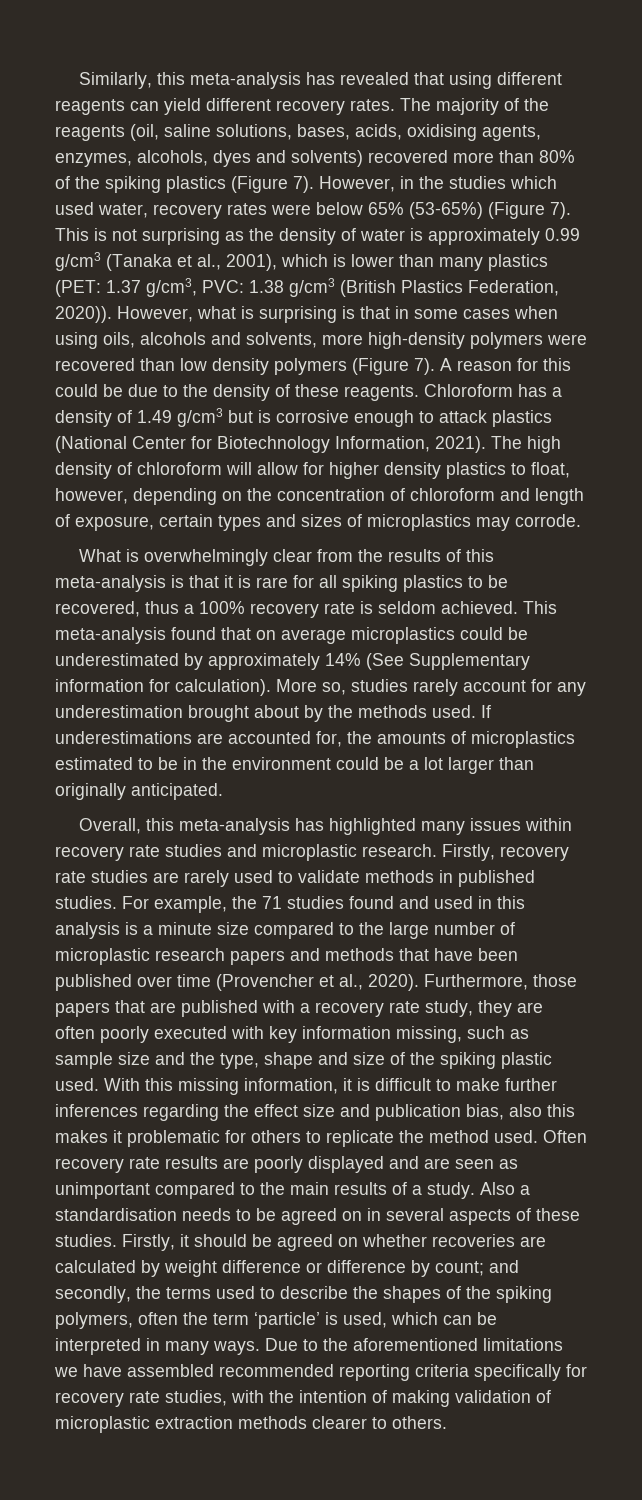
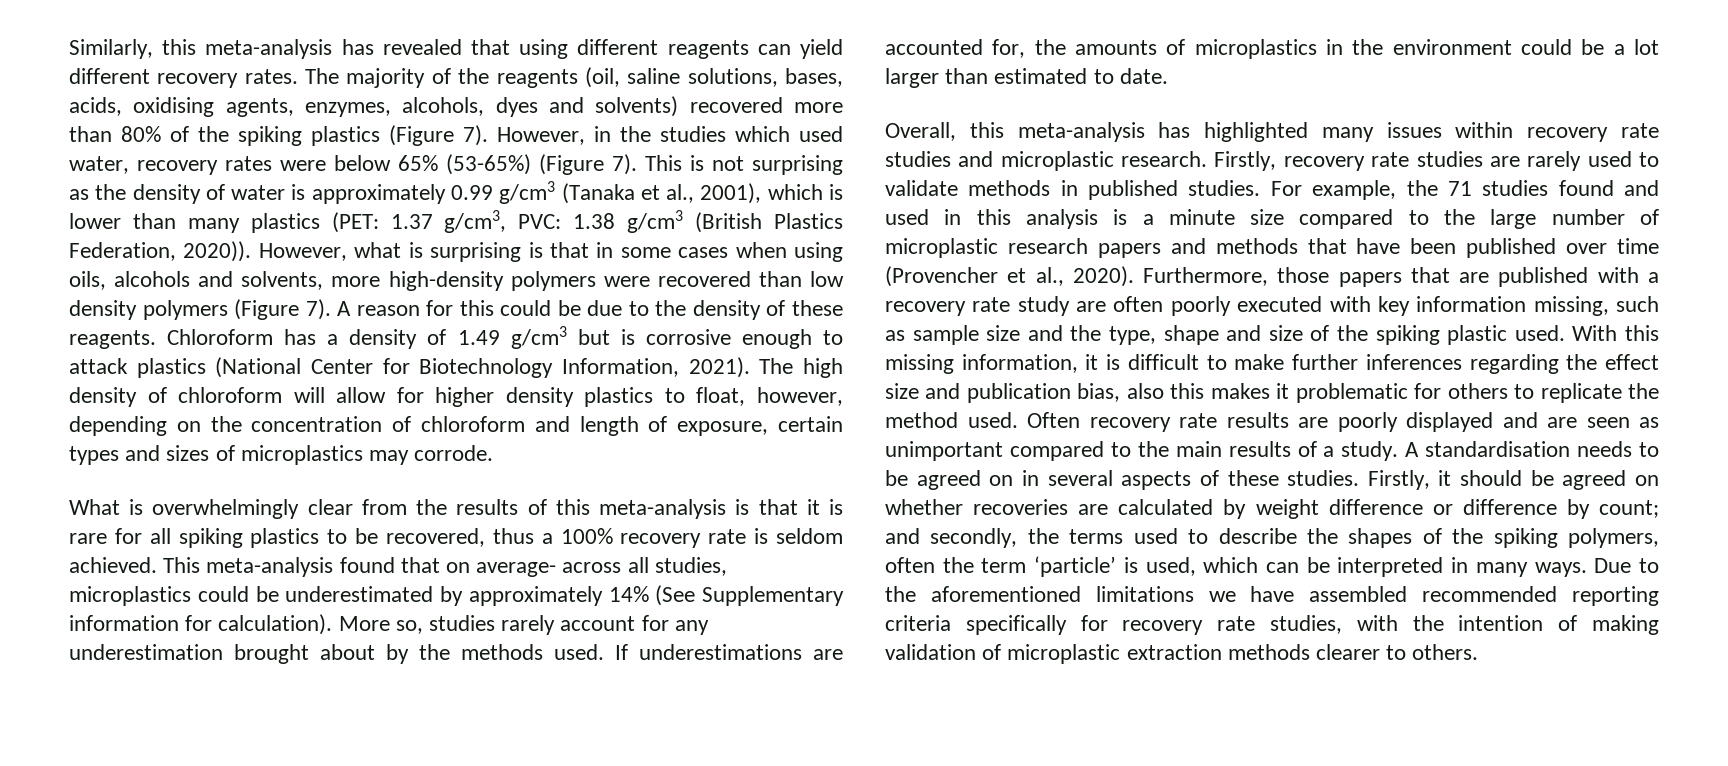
- This meta-analysis found that on average microplastics could be underestimated by approximately 14% (See Supplementary information for calculation).
+ This meta-analysis found that on average- across all studies, microplastics could be underestimated by approximately 14% (See Supplementary information for calculation).
- If underestimations are accounted for, the amounts of microplastics estimated to be in the environment could be a lot larger than originally anticipated.
+ If underestimations are accounted for, the amounts of microplastics in the environment could be a lot larger than estimated to date.
- Furthermore, those papers that are published with a recovery rate study, they are often poorly executed with key information missing, such as sample size and the type, shape and size of the spiking plastic used.
+ Furthermore, those papers that are published with a recovery rate study are often poorly executed with key information missing, such as sample size and the type, shape and size of the spiking plastic used.
- Also a standardisation needs to be agreed on in several aspects of these studies.
+ A standardisation needs to be agreed on in several aspects of these studies.

